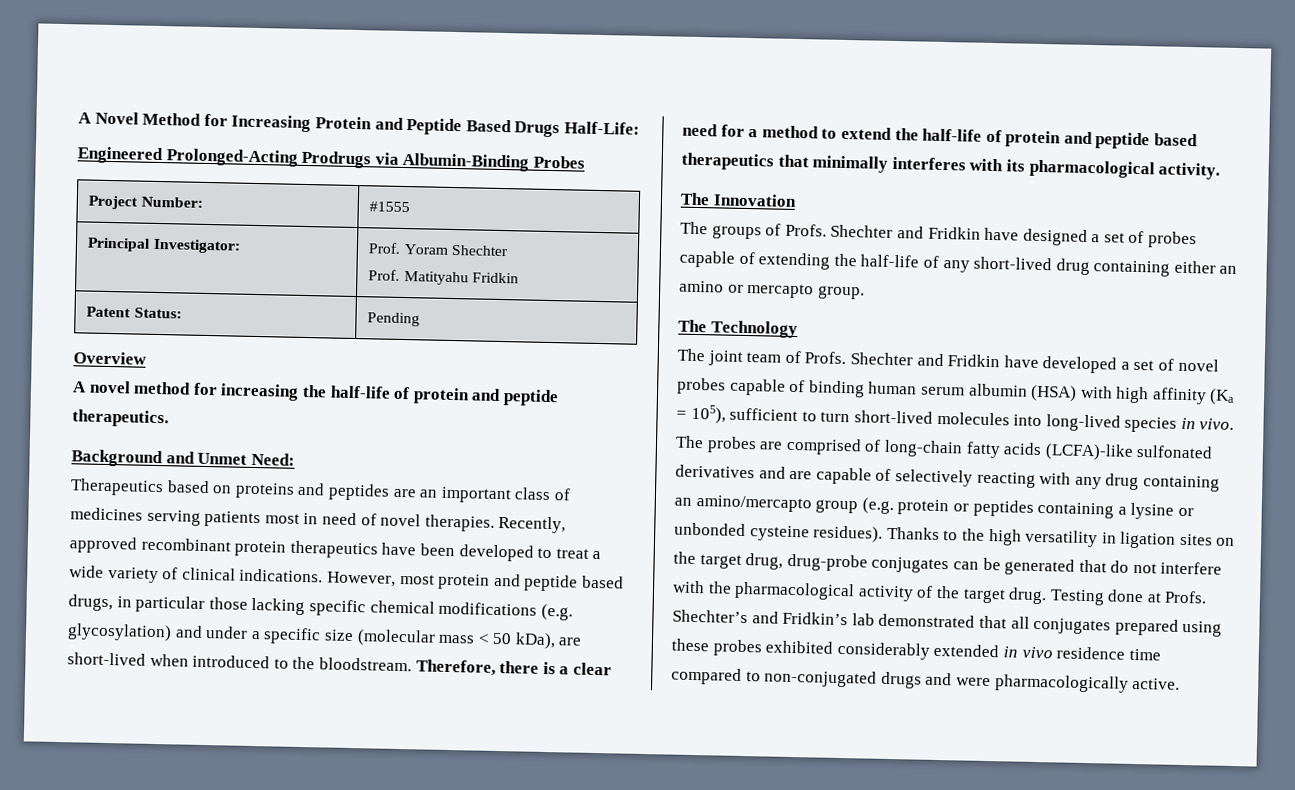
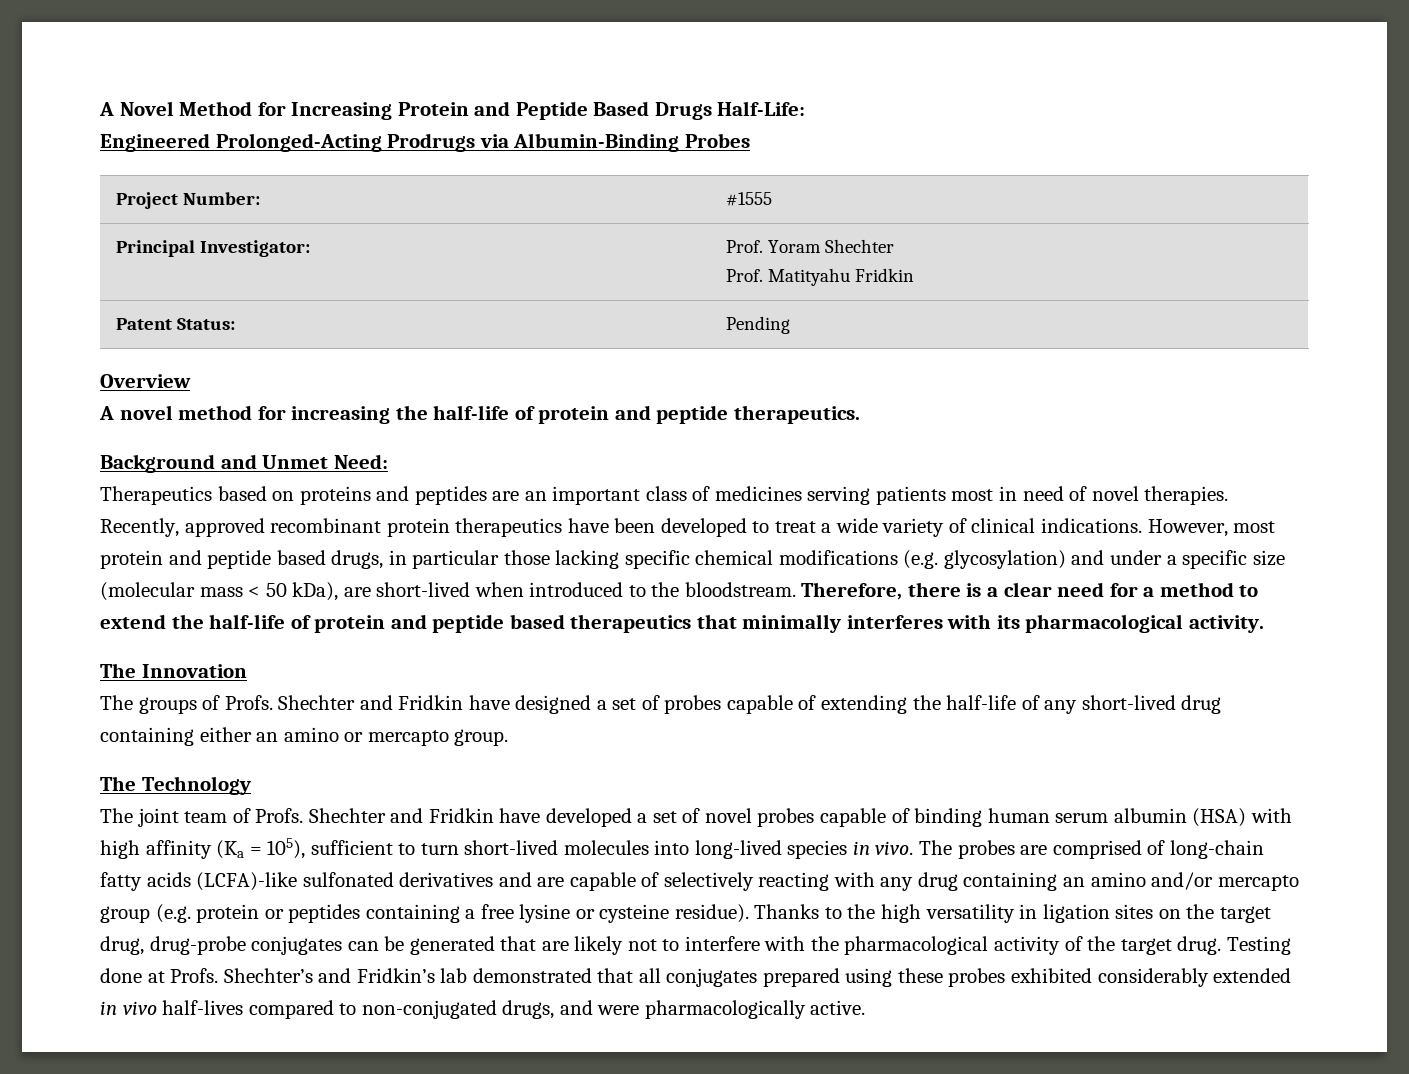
- The probes are comprised of long-chain fatty acids (LCFA)-like sulfonated derivatives and are capable of selectively reacting with any drug containing an amino/mercapto group (e.g. protein or peptides containing a lysine or unbonded cysteine residues).
+ The probes are comprised of long-chain fatty acids (LCFA)-like sulfonated derivatives and are capable of selectively reacting with any drug containing an amino and/or mercapto group (e.g. protein or peptides containing a free lysine or cysteine residue).
- Thanks to the high versatility in ligation sites on the target drug, drug-probe conjugates can be generated that do not interfere with the pharmacological activity of the target drug.
+ Thanks to the high versatility in ligation sites on the target drug, drug-probe conjugates can be generated that are likely not to interfere with the pharmacological activity of the target drug.
- Shechter’s and Fridkin’s lab demonstrated that all conjugates prepared using these probes exhibited considerably extended in vivo residence time compared to non-conjugated drugs and were pharmacologically active.
+ Shechter’s and Fridkin’s lab demonstrated that all conjugates prepared using these probes exhibited considerably extended in vivo half-lives compared to non-conjugated drugs, and were pharmacologically active.

